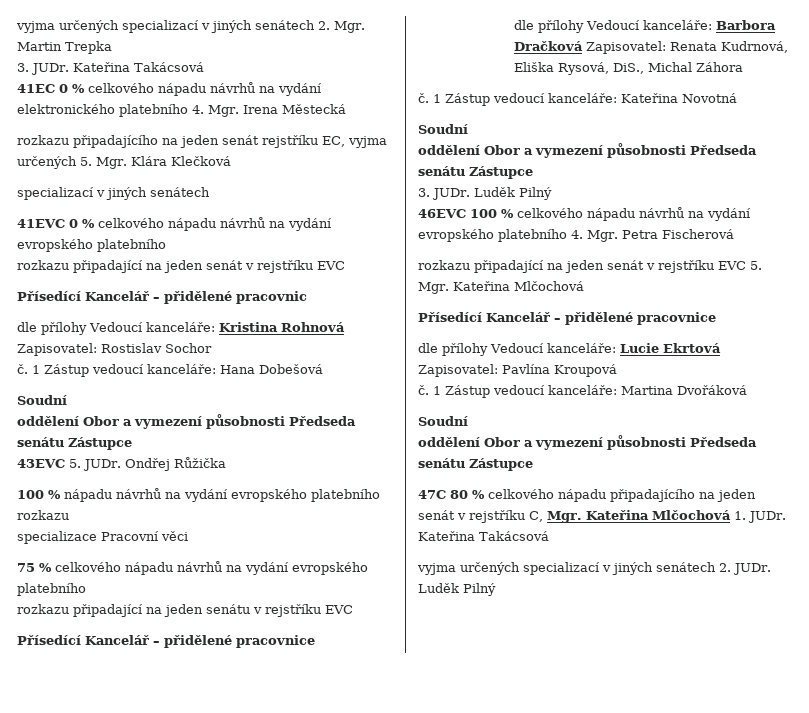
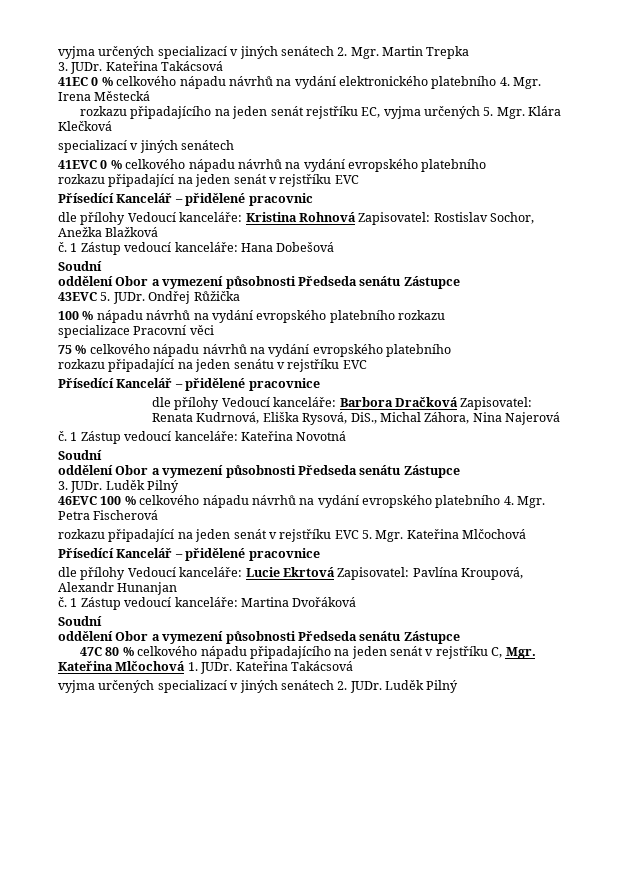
- dle přílohy Vedoucí kanceláře: Kristina Rohnová Zapisovatel: Rostislav Sochor
+ dle přílohy Vedoucí kanceláře: Kristina Rohnová Zapisovatel: Rostislav Sochor, Anežka Blažková
- dle přílohy Vedoucí kanceláře: Barbora Dračková Zapisovatel: Renata Kudrnová, Eliška Rysová, DiS., Michal Záhora
+ dle přílohy Vedoucí kanceláře: Barbora Dračková Zapisovatel: Renata Kudrnová, Eliška Rysová, DiS., Michal Záhora, Nina Najerová
- dle přílohy Vedoucí kanceláře: Lucie Ekrtová Zapisovatel: Pavlína Kroupová
+ dle přílohy Vedoucí kanceláře: Lucie Ekrtová Zapisovatel: Pavlína Kroupová, Alexandr Hunanjan

